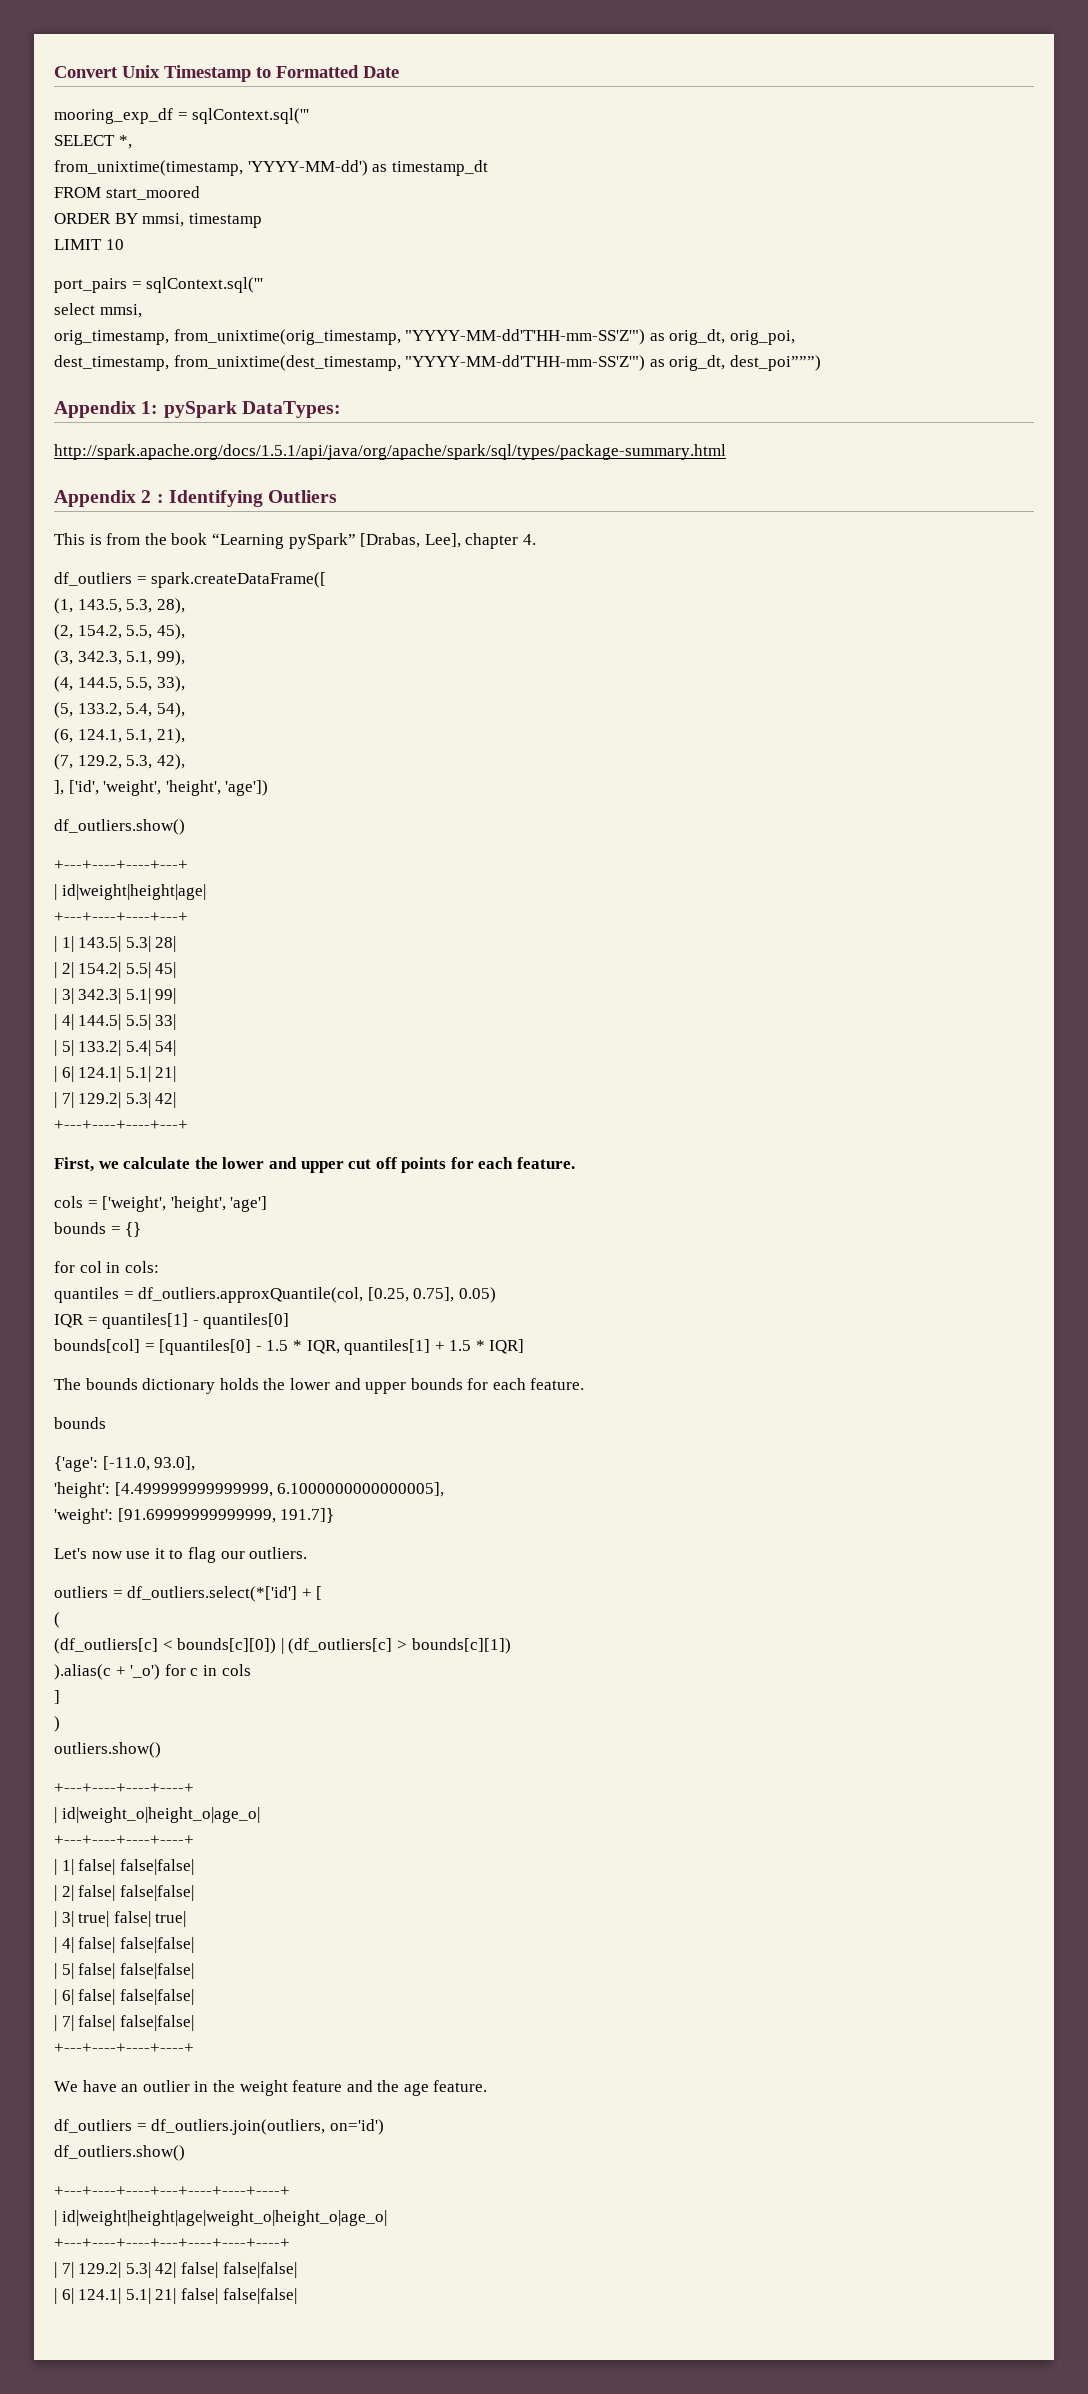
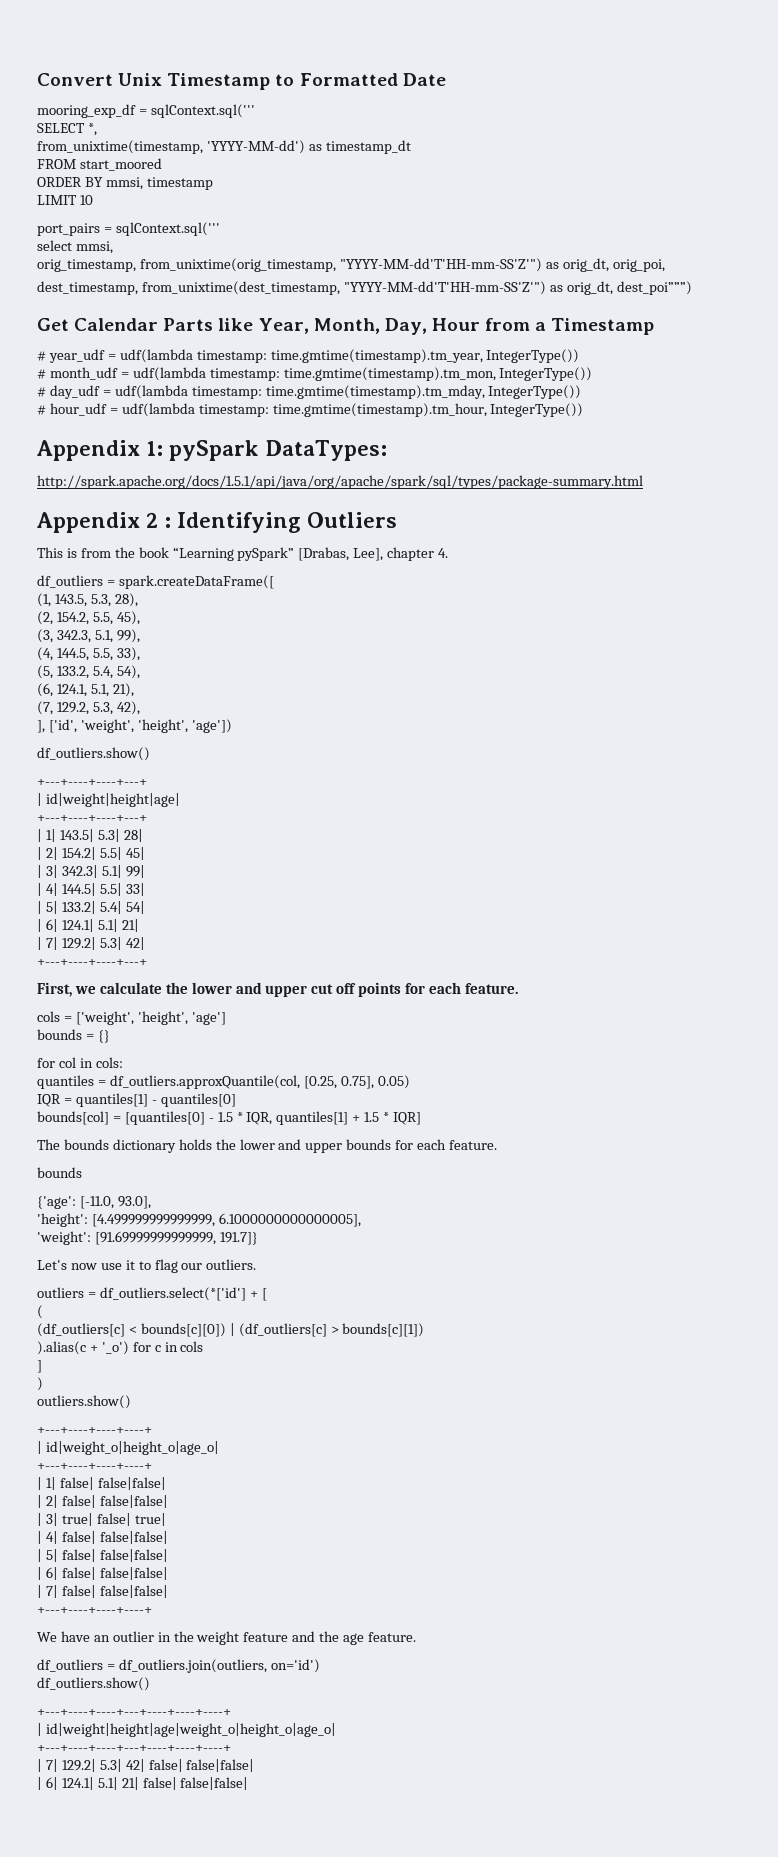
+ Get Calendar Parts like Year, Month, Day, Hour from a Timestamp
+ # year_udf = udf(lambda timestamp: time.gmtime(timestamp).tm_year, IntegerType())
+ # month_udf = udf(lambda timestamp: time.gmtime(timestamp).tm_mon, IntegerType())
+ # day_udf = udf(lambda timestamp: time.gmtime(timestamp).tm_mday, IntegerType())
+ # hour_udf = udf(lambda timestamp: time.gmtime(timestamp).tm_hour, IntegerType())

